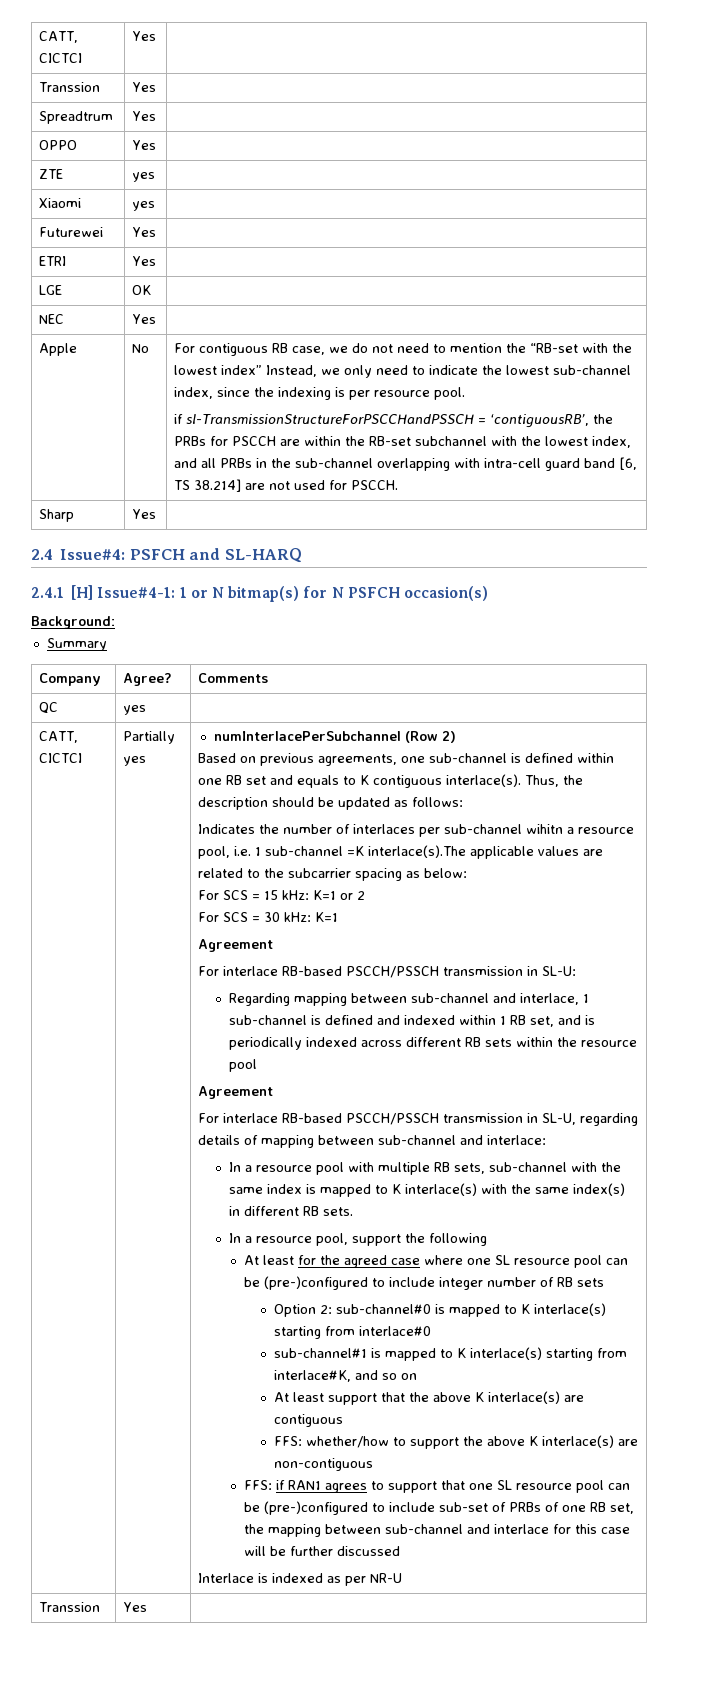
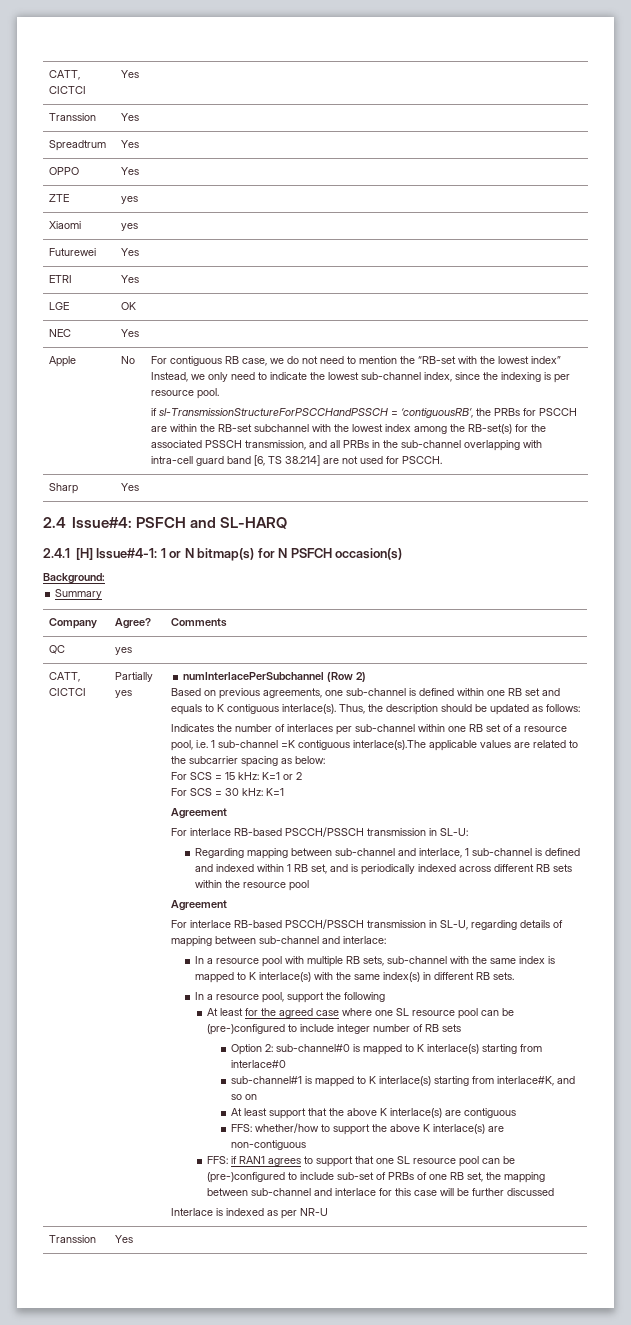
- if sl-TransmissionStructureForPSCCHandPSSCH = ‘contiguousRB’, the PRBs for PSCCH are within the RB-set subchannel with the lowest index, and all PRBs in the sub-channel overlapping with intra-cell guard band [6, TS 38.214] are not used for PSCCH.
+ if sl-TransmissionStructureForPSCCHandPSSCH = ‘contiguousRB’, the PRBs for PSCCH are within the RB-set subchannel with the lowest index among the RB-set(s) for the associated PSSCH transmission, and all PRBs in the sub-channel overlapping with intra-cell guard band [6, TS 38.214] are not used for PSCCH.
- Indicates the number of interlaces per sub-channel wihitn a resource pool, i.e. 1 sub-channel =K interlace(s).The applicable values are related to the subcarrier spacing as below:
+ Indicates the number of interlaces per sub-channel within one RB set of a resource pool, i.e. 1 sub-channel =K contiguous interlace(s).The applicable values are related to the subcarrier spacing as below:

